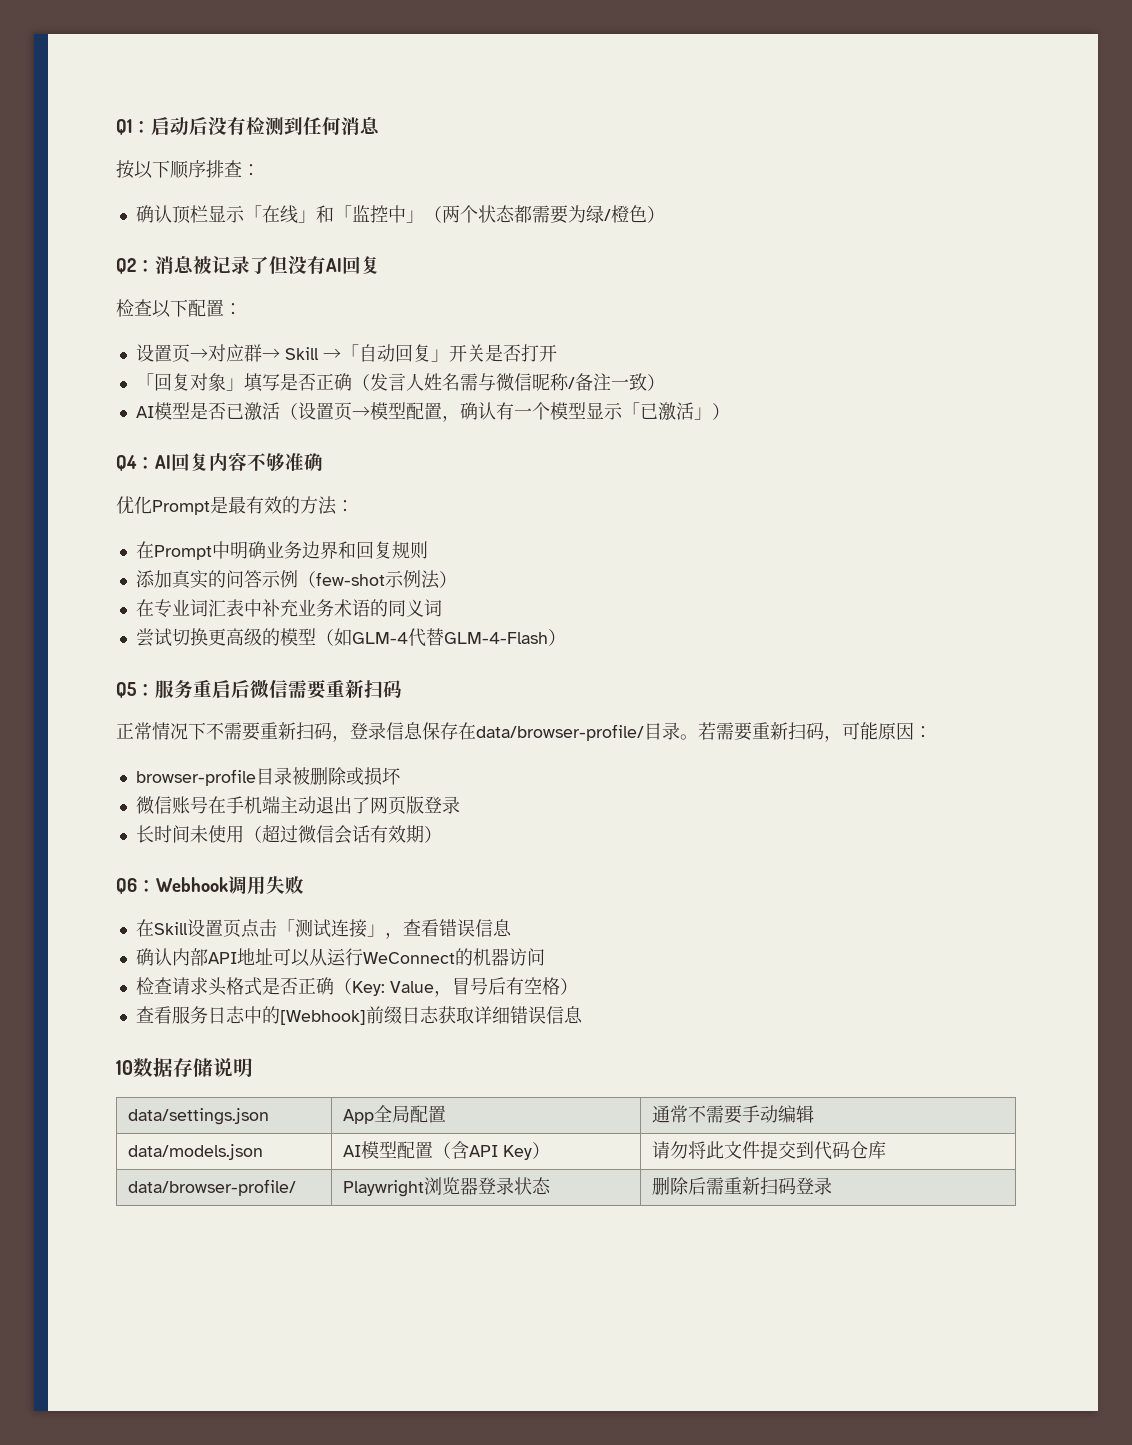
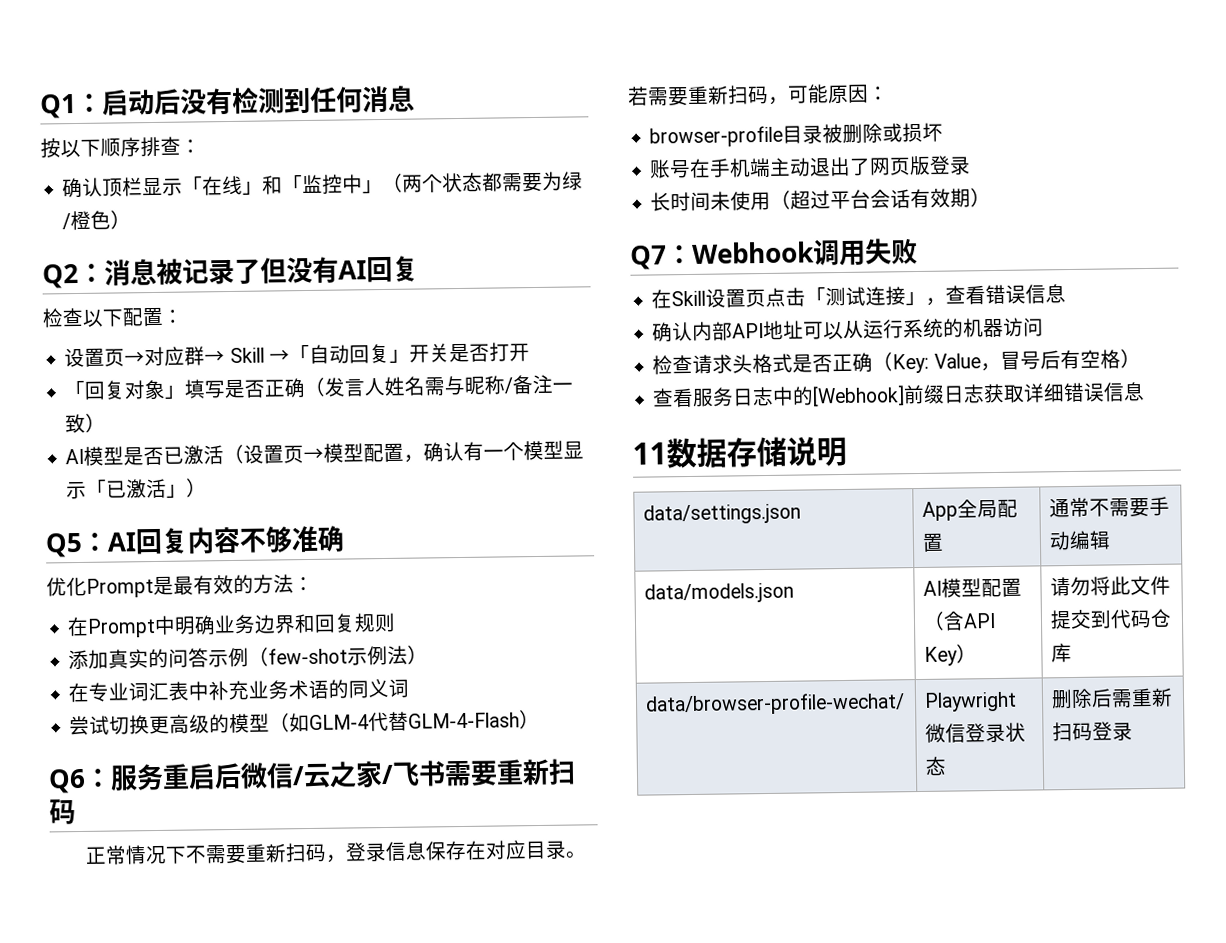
- 「回复对象」填写是否正确（发言人姓名需与微信昵称/备注一致）
+ 「回复对象」填写是否正确（发言人姓名需与昵称/备注一致）
- Q4：AI回复内容不够准确
+ Q5：AI回复内容不够准确
- Q5：服务重启后微信需要重新扫码
+ Q6：服务重启后微信/云之家/飞书需要重新扫码
- 正常情况下不需要重新扫码，登录信息保存在data/browser-profile/目录。
+ 正常情况下不需要重新扫码，登录信息保存在对应目录。
- 微信账号在手机端主动退出了网页版登录
+ 账号在手机端主动退出了网页版登录
- 长时间未使用（超过微信会话有效期）
+ 长时间未使用（超过平台会话有效期）
- Q6：Webhook调用失败
+ Q7：Webhook调用失败
- 确认内部API地址可以从运行WeConnect的机器访问
+ 确认内部API地址可以从运行系统的机器访问
- 10数据存储说明
+ 11数据存储说明
- data/browser-profile/ | Playwright浏览器登录状态 | 删除后需重新扫码登录
+ data/browser-profile-wechat/ | Playwright微信登录状态 | 删除后需重新扫码登录

